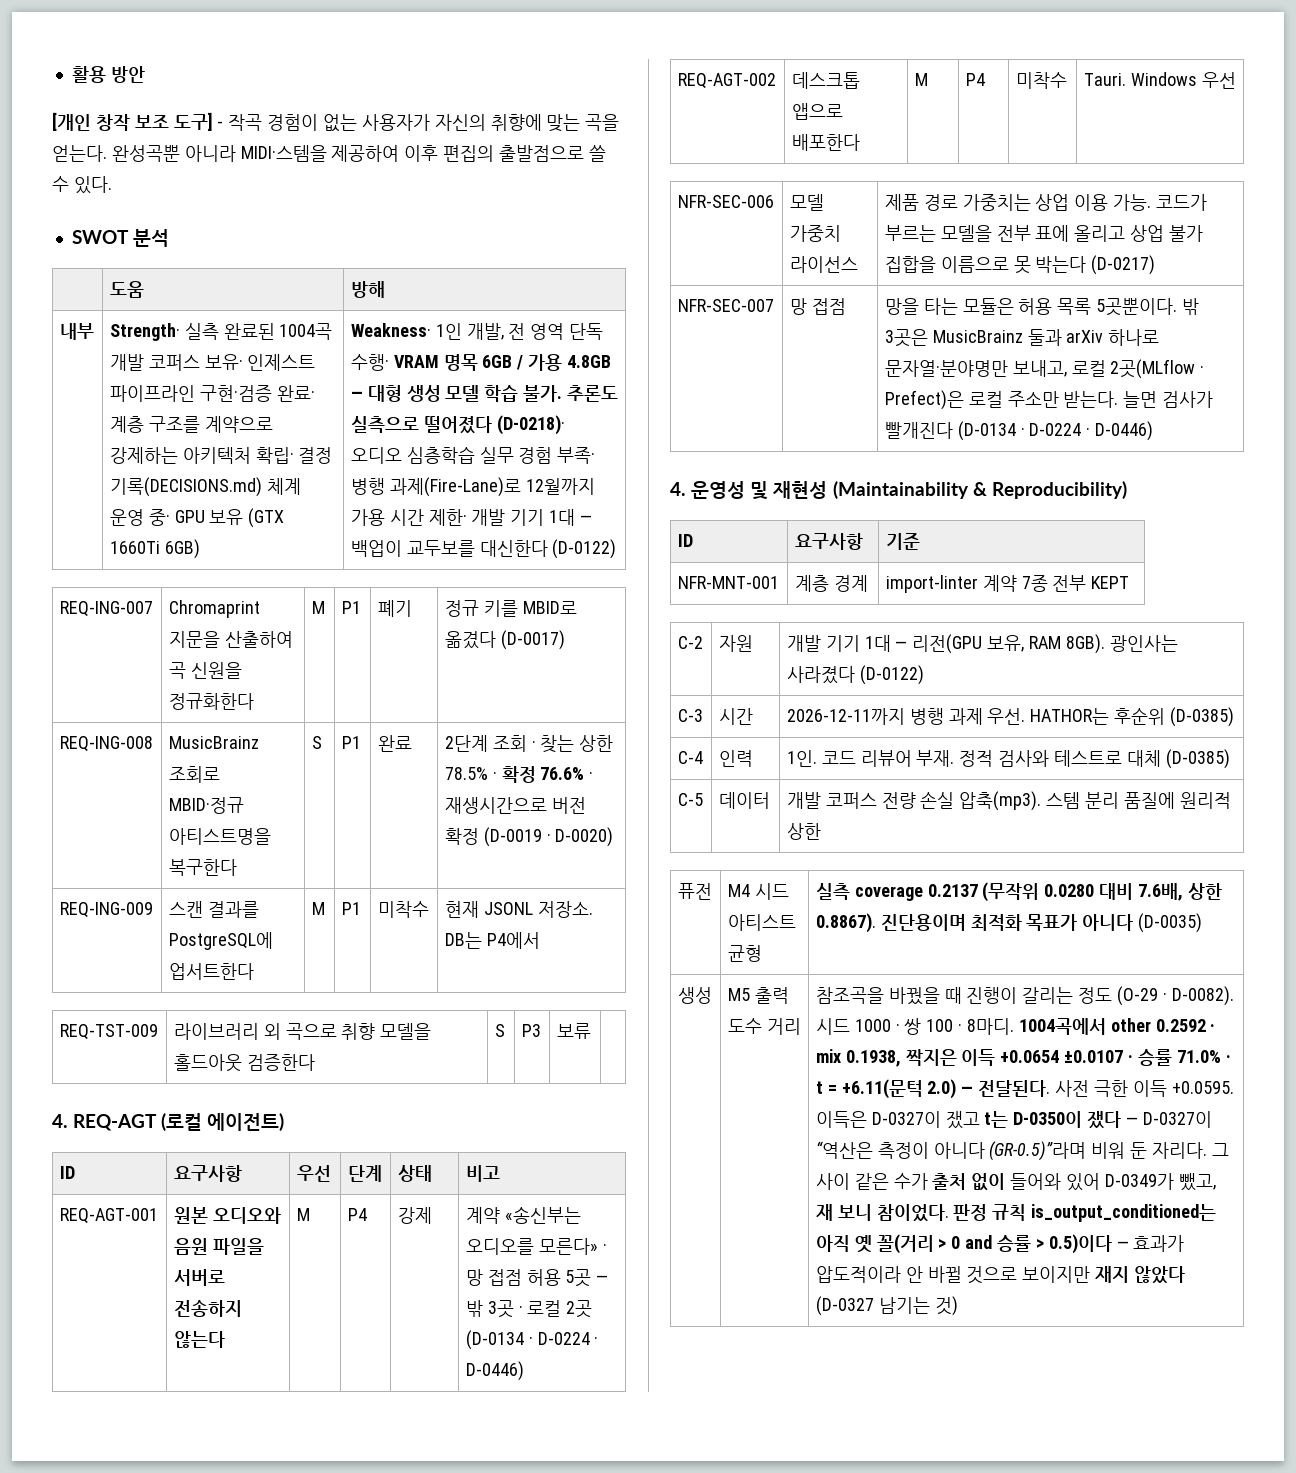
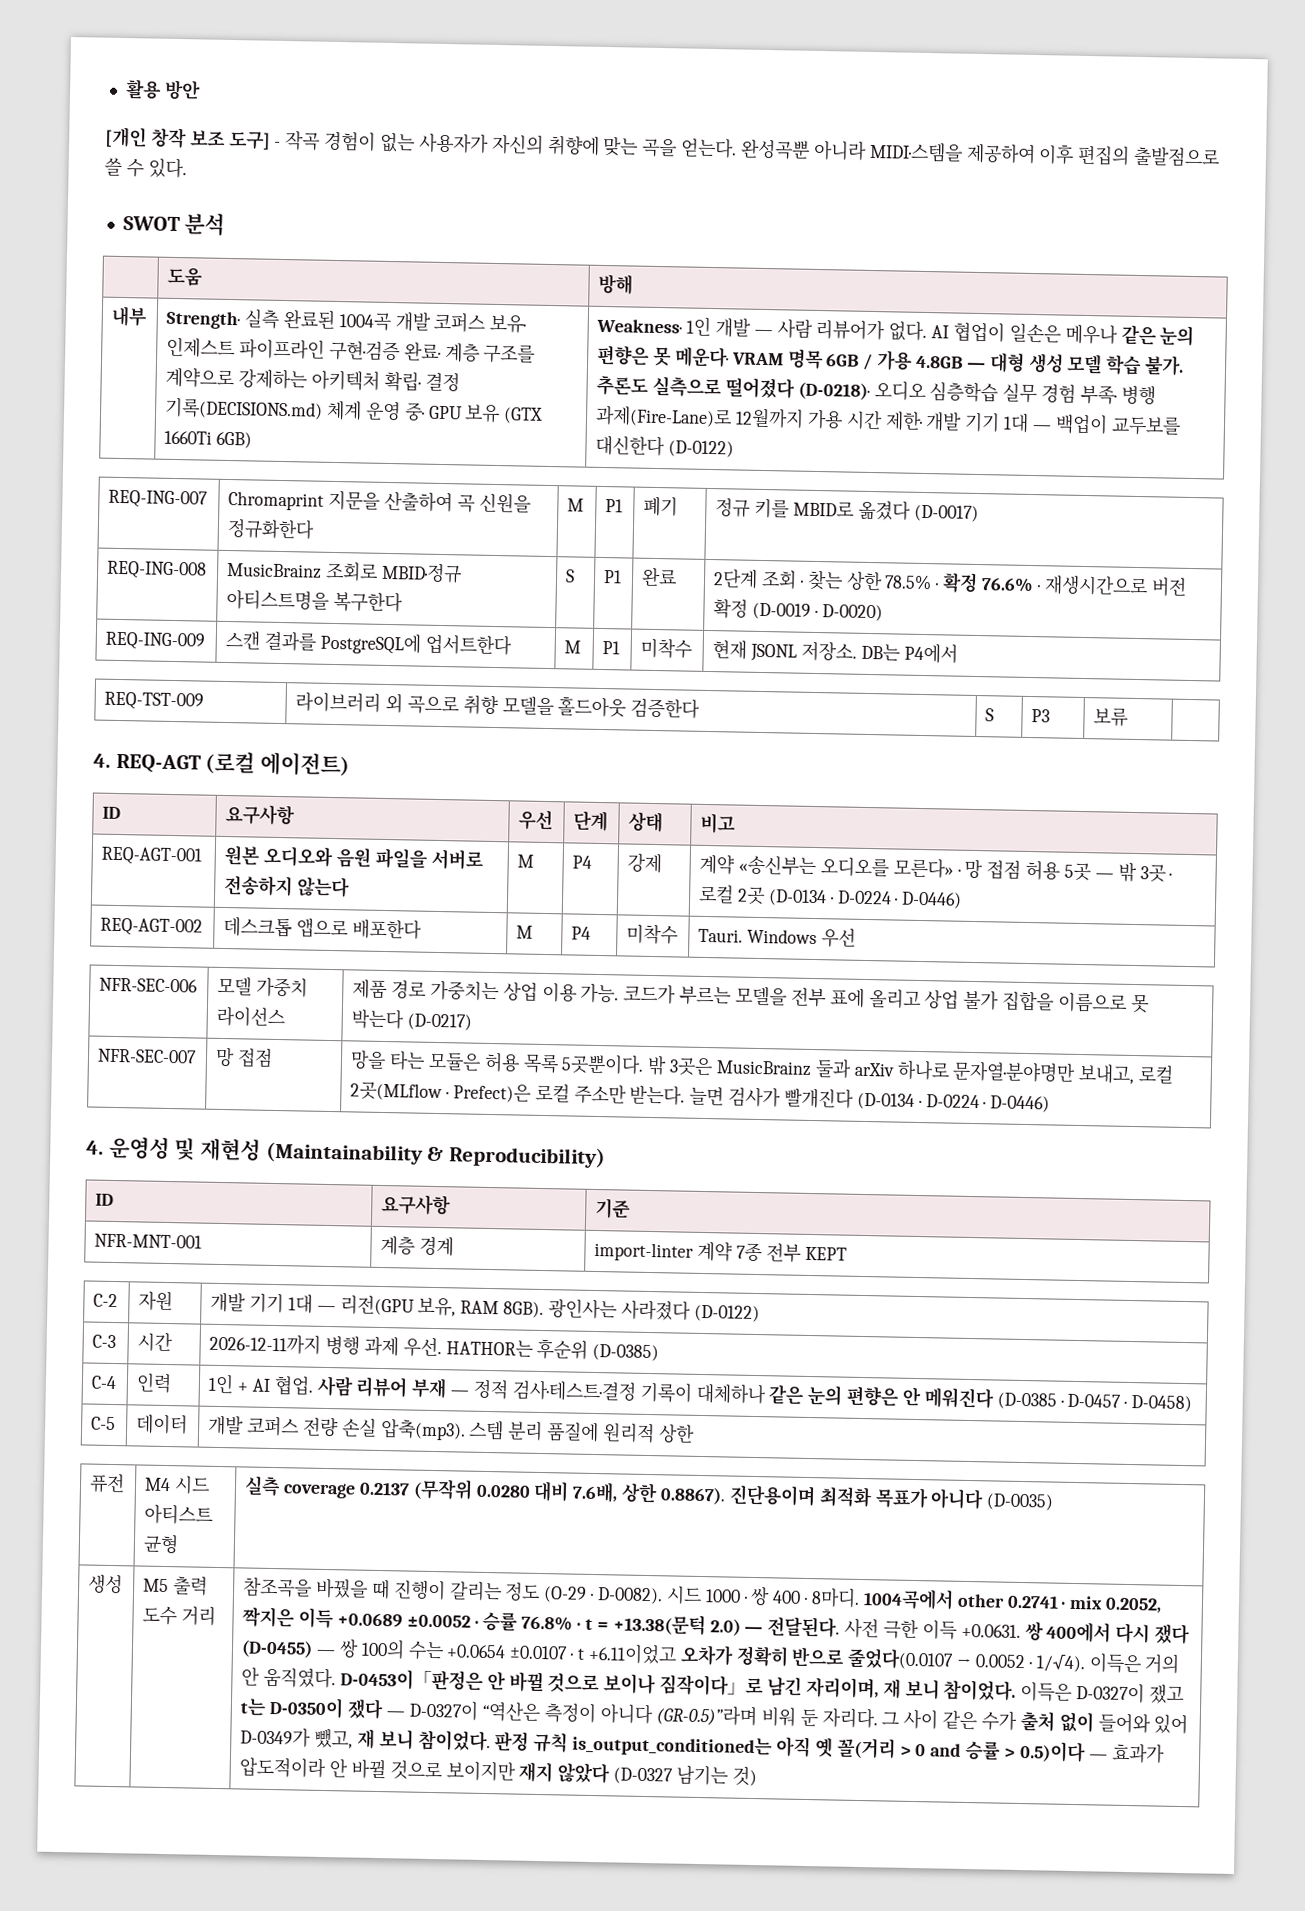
- Weakness· 1인 개발, 전 영역 단독 수행· VRAM 명목 6GB / 가용 4.8GB — 대형 생성 모델 학습 불가.
+ Weakness· 1인 개발 — 사람 리뷰어가 없다. AI 협업이 일손은 메우나 같은 눈의 편향은 못 메운다· VRAM 명목 6GB / 가용 4.8GB — 대형 생성 모델 학습 불가.
- C-4 | 인력 | 1인. 코드 리뷰어 부재. 정적 검사와 테스트로 대체 (D-0385)
+ C-4 | 인력 | 1인 + AI 협업. 사람 리뷰어 부재 — 정적 검사·테스트·결정 기록이 대체하나 같은 눈의 편향은 안 메워진다 (D-0385 · D-0457 · D-0458)
- 시드 1000 · 쌍 100 · 8마디.
+ 시드 1000 · 쌍 400 · 8마디.
- 1004곡에서 other 0.2592 · mix 0.1938, 짝지은 이득 +0.0654 ±0.0107 · 승률 71.0% · t = +6.11(문턱 2.0) — 전달된다.
+ 1004곡에서 other 0.2741 · mix 0.2052, 짝지은 이득 +0.0689 ±0.0052 · 승률 76.8% · t = +13.38(문턱 2.0) — 전달된다.
- 사전 극한 이득 +0.0595. 이득은 D-0327이 쟀고 t는 D-0350이 쟀다 — D-0327이 “역산은 측정이 아니다 (GR-0.5)”라며 비워 둔 자리다.
+ 사전 극한 이득 +0.0631. 쌍 400에서 다시 쟀다 (D-0455) — 쌍 100의 수는 +0.0654 ±0.0107 · t +6.11이었고 오차가 정확히 반으로 줄었다(0.0107 → 0.0052 · 1/√4). 이득은 거의 안 움직였다. D-0453이「판정은 안 바뀔 것으로 보이나 짐작이다」로 남긴 자리이며, 재 보니 참이었다. 이득은 D-0327이 쟀고 t는 D-0350이 쟀다 — D-0327이 “역산은 측정이 아니다 (GR-0.5)”라며 비워 둔 자리다.

